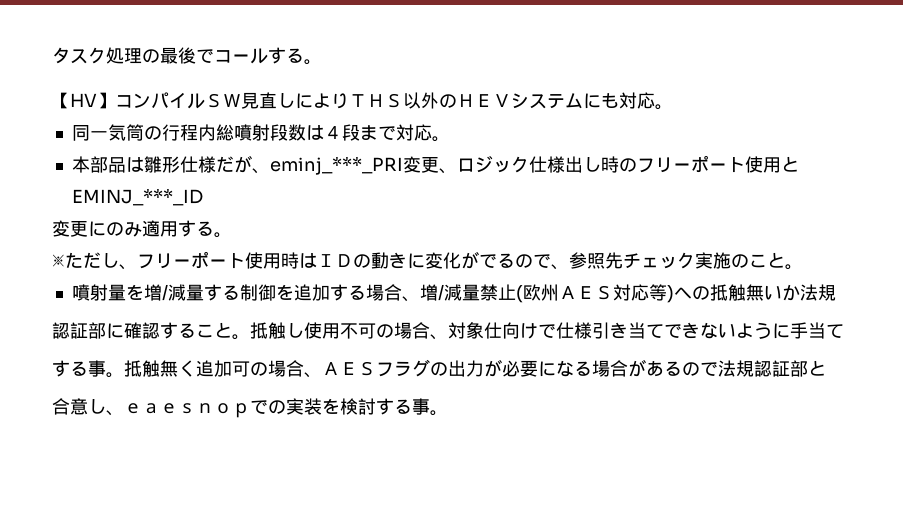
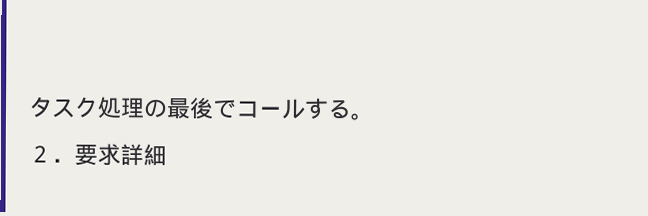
- 【HV】コンパイルＳＷ見直しによりＴＨＳ以外のＨＥＶシステムにも対応。
- 同一気筒の行程内総噴射段数は４段まで対応。
- 本部品は雛形仕様だが、eminj_***_PRI変更、ロジック仕様出し時のフリーポート使用とEMINJ_***_ID
- 変更にのみ適用する。
- ※ただし、フリーポート使用時はＩＤの動きに変化がでるので、参照先チェック実施のこと。
- 噴射量を増/減量する制御を追加する場合、増/減量禁止(欧州ＡＥＳ対応等)への抵触無いか法規
- 認証部に確認すること。抵触し使用不可の場合、対象仕向けで仕様引き当てできないように手当て
- する事。抵触無く追加可の場合、ＡＥＳフラグの出力が必要になる場合があるので法規認証部と
- 合意し、ｅａｅｓｎｏｐでの実装を検討する事。
+ ２．要求詳細

